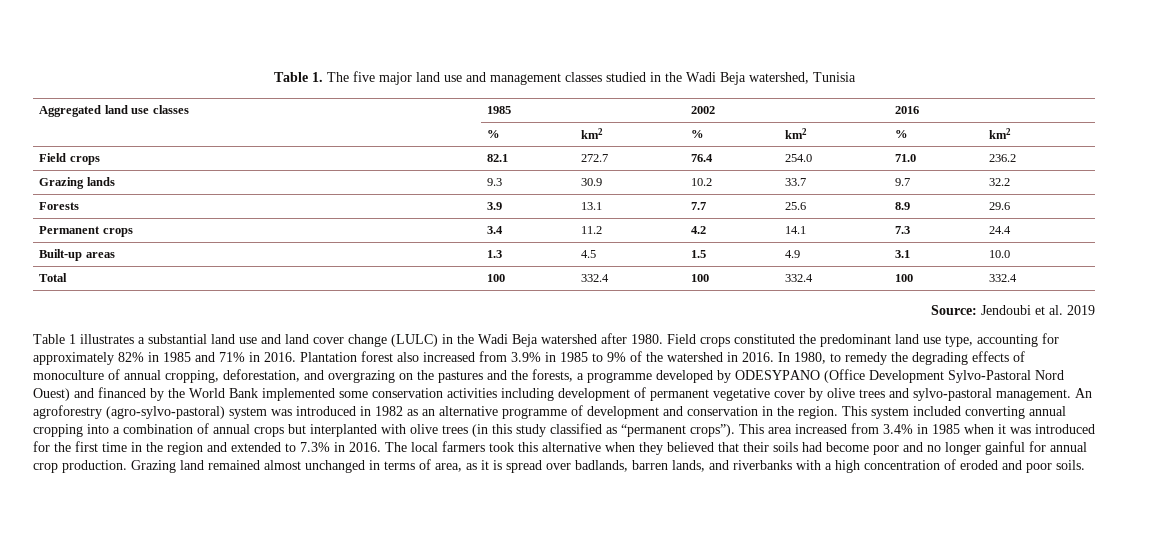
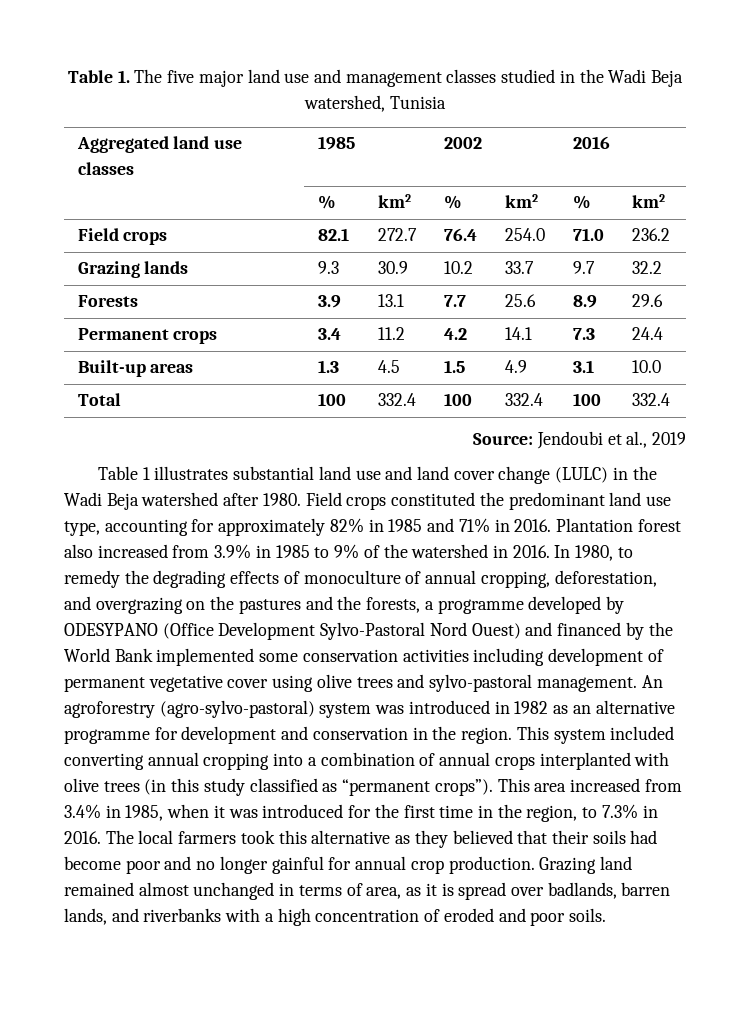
- Source: Jendoubi et al. 2019
+ Source: Jendoubi et al., 2019
- Table 1 illustrates a substantial land use and land cover change (LULC) in the Wadi Beja watershed after 1980.
+ Table 1 illustrates substantial land use and land cover change (LULC) in the Wadi Beja watershed after 1980.
- In 1980, to remedy the degrading effects of monoculture of annual cropping, deforestation, and overgrazing on the pastures and the forests, a programme developed by ODESYPANO (Office Development Sylvo-Pastoral Nord Ouest) and financed by the World Bank implemented some conservation activities including development of permanent vegetative cover by olive trees and sylvo-pastoral management.
+ In 1980, to remedy the degrading effects of monoculture of annual cropping, deforestation, and overgrazing on the pastures and the forests, a programme developed by ODESYPANO (Office Development Sylvo-Pastoral Nord Ouest) and financed by the World Bank implemented some conservation activities including development of permanent vegetative cover using olive trees and sylvo-pastoral management.
- An agroforestry (agro-sylvo-pastoral) system was introduced in 1982 as an alternative programme of development and conservation in the region.
+ An agroforestry (agro-sylvo-pastoral) system was introduced in 1982 as an alternative programme for development and conservation in the region.
- This system included converting annual cropping into a combination of annual crops but interplanted with olive trees (in this study classified as “permanent crops”).
+ This system included converting annual cropping into a combination of annual crops interplanted with olive trees (in this study classified as “permanent crops”).
- This area increased from 3.4% in 1985 when it was introduced for the first time in the region and extended to 7.3% in 2016.
+ This area increased from 3.4% in 1985, when it was introduced for the first time in the region, to 7.3% in 2016.
- The local farmers took this alternative when they believed that their soils had become poor and no longer gainful for annual crop production.
+ The local farmers took this alternative as they believed that their soils had become poor and no longer gainful for annual crop production.

